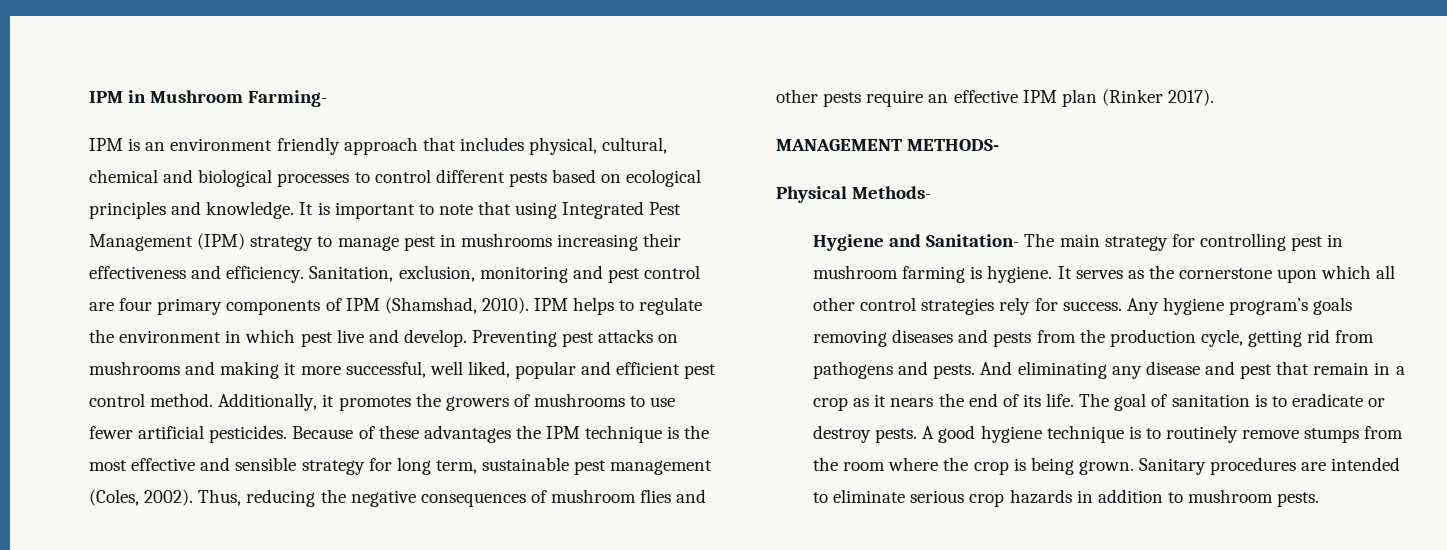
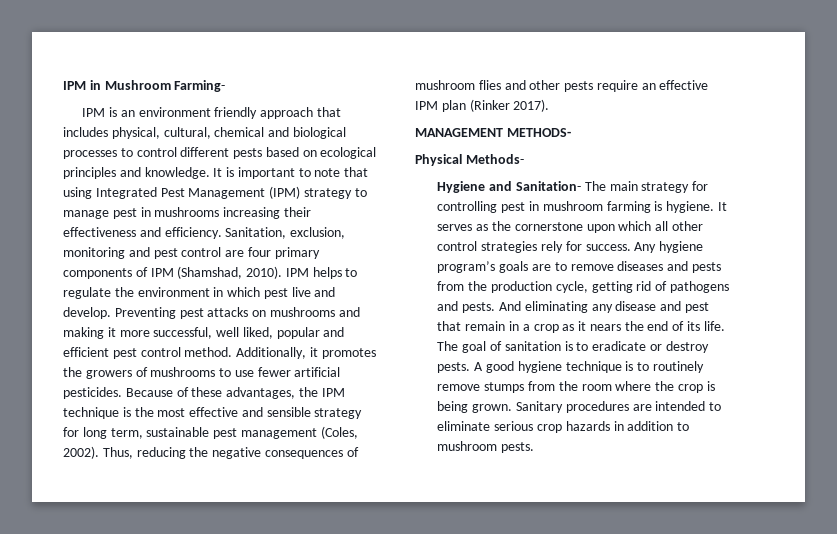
- Because of these advantages the IPM technique is the most effective and sensible strategy for long term, sustainable pest management (Coles, 2002).
+ Because of these advantages, the IPM technique is the most effective and sensible strategy for long term, sustainable pest management (Coles, 2002).
- Any hygiene program’s goals removing diseases and pests from the production cycle, getting rid from pathogens and pests.
+ Any hygiene program’s goals are to remove diseases and pests from the production cycle, getting rid of pathogens and pests.

